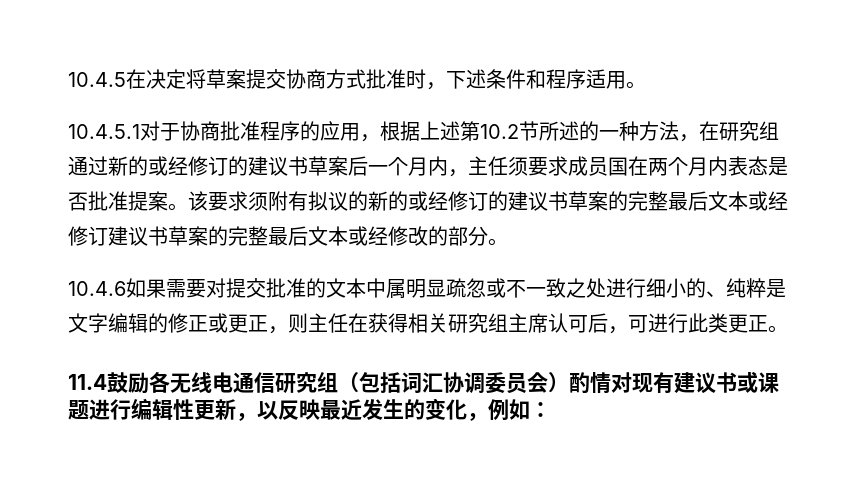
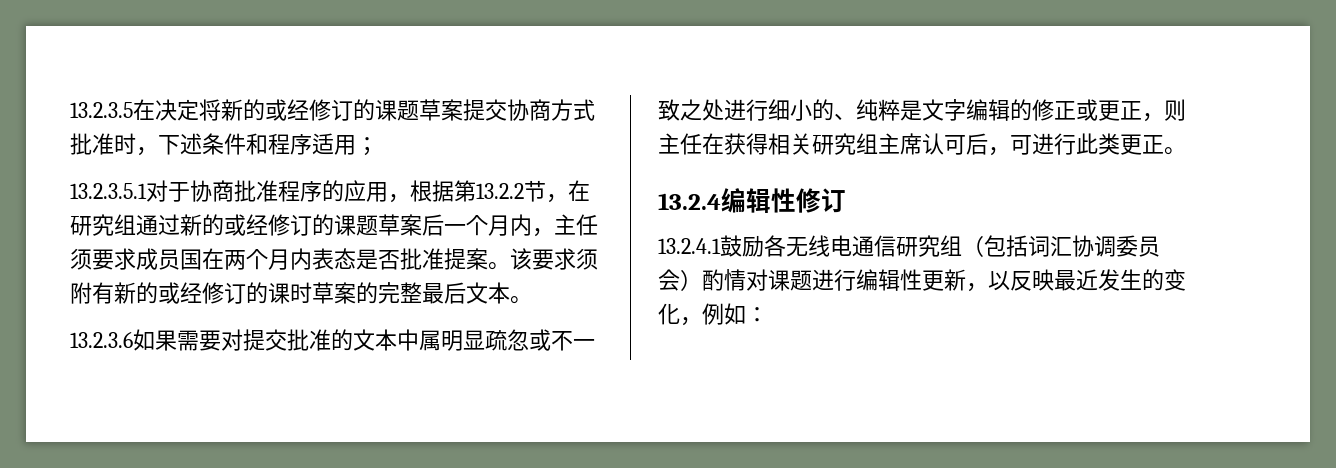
- 10.4.5在决定将草案提交协商方式批准时，下述条件和程序适用。
- 10.4.5.1对于协商批准程序的应用，根据上述第10.2节所述的一种方法，在研究组通过新的或经修订的建议书草案后一个月内，主任须要求成员国在两个月内表态是否批准提案。
+ 13.2.3.5在决定将新的或经修订的课题草案提交协商方式批准时，下述条件和程序适用；
+ 13.2.3.5.1对于协商批准程序的应用，根据第13.2.2节，在研究组通过新的或经修订的课题草案后一个月内，主任须要求成员国在两个月内表态是否批准提案。
- 该要求须附有拟议的新的或经修订的建议书草案的完整最后文本或经修订建议书草案的完整最后文本或经修改的部分。
- 10.4.6如果需要对提交批准的文本中属明显疏忽或不一致之处进行细小的、纯粹是文字编辑的修正或更正，则主任在获得相关研究组主席认可后，可进行此类更正。
+ 该要求须附有新的或经修订的课时草案的完整最后文本。
+ 13.2.3.6如果需要对提交批准的文本中属明显疏忽或不一致之处进行细小的、纯粹是文字编辑的修正或更正，则主任在获得相关研究组主席认可后，可进行此类更正。
- 11.4鼓励各无线电通信研究组（包括词汇协调委员会）酌情对现有建议书或课题进行编辑性更新，以反映最近发生的变化，例如：
+ 13.2.4编辑性修订
+ 13.2.4.1鼓励各无线电通信研究组（包括词汇协调委员会）酌情对课题进行编辑性更新，以反映最近发生的变化，例如：

